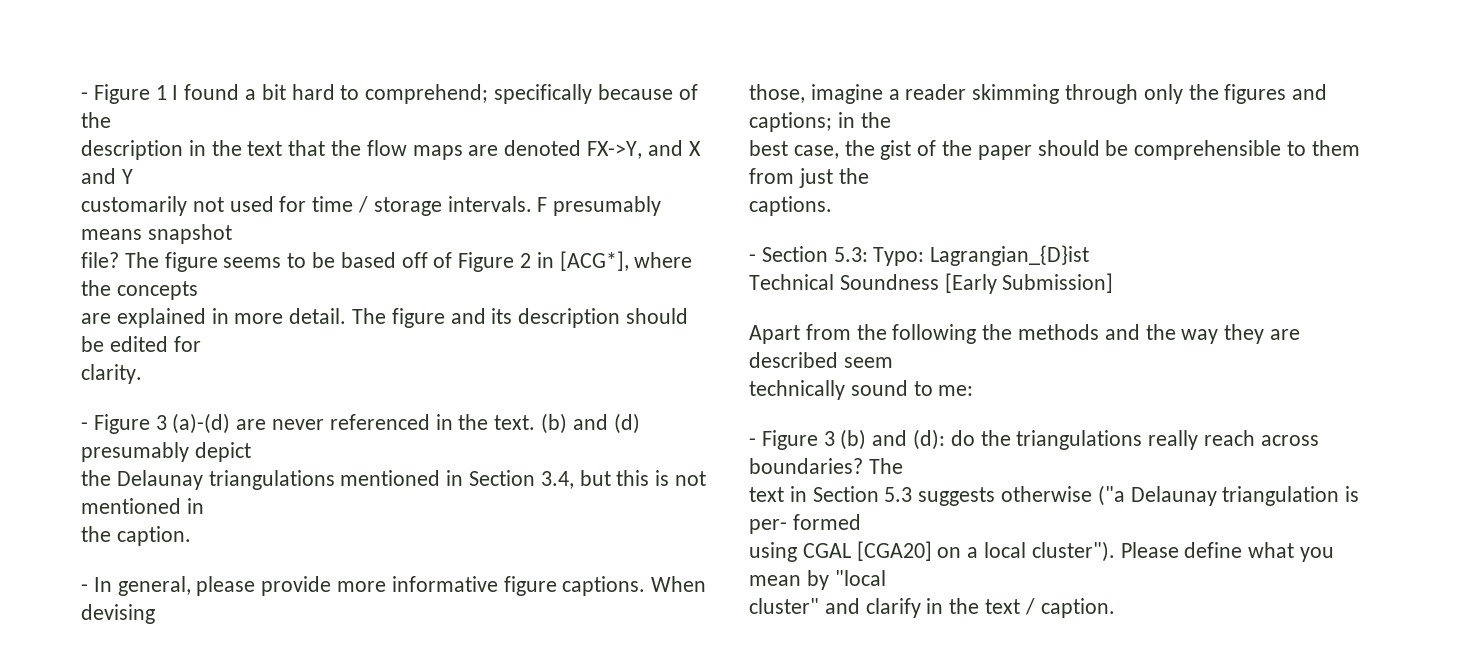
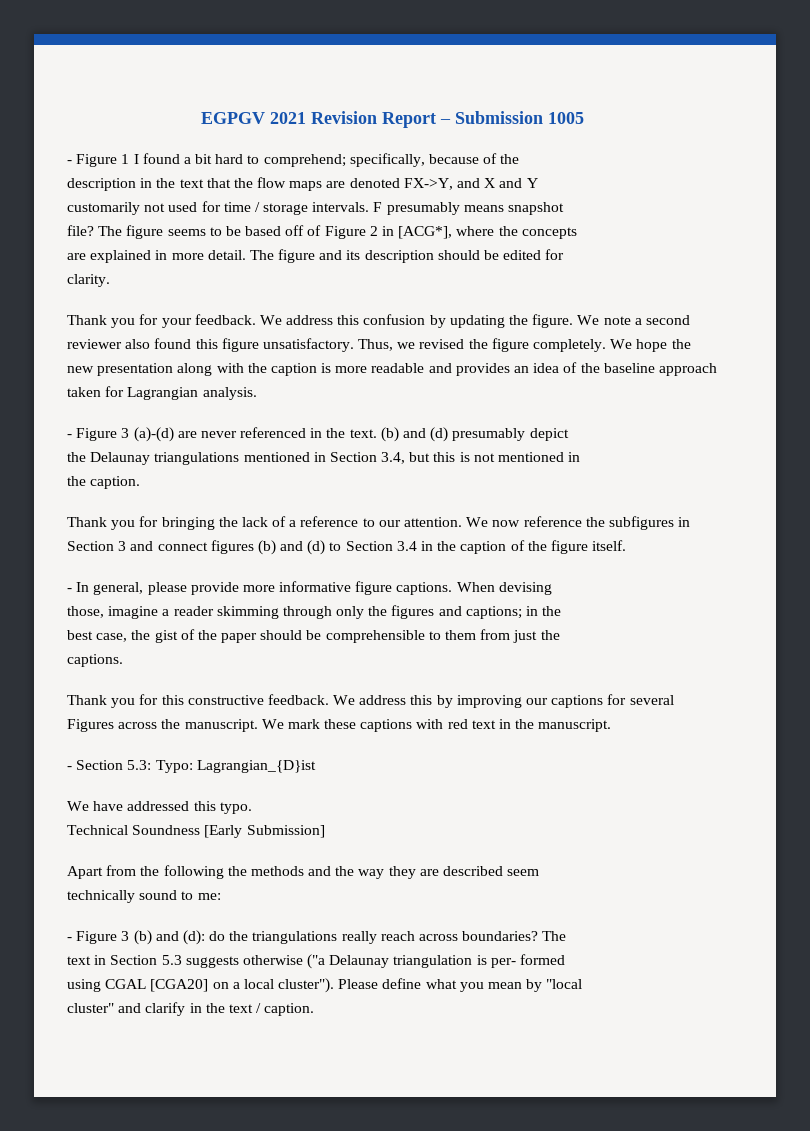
+ EGPGV 2021 Revision Report – Submission 1005
- - Figure 1 I found a bit hard to comprehend; specifically because of the
+ - Figure 1 I found a bit hard to comprehend; specifically, because of the
+ Thank you for your feedback. We address this confusion by updating the figure. We note a second reviewer also found this figure unsatisfactory. Thus, we revised the figure completely. We hope the new presentation along with the caption is more readable and provides an idea of the baseline approach taken for Lagrangian analysis.
+ Thank you for bringing the lack of a reference to our attention. We now reference the subfigures in Section 3 and connect figures (b) and (d) to Section 3.4 in the caption of the figure itself.
+ Thank you for this constructive feedback. We address this by improving our captions for several Figures across the manuscript. We mark these captions with red text in the manuscript.
+ We have addressed this typo.

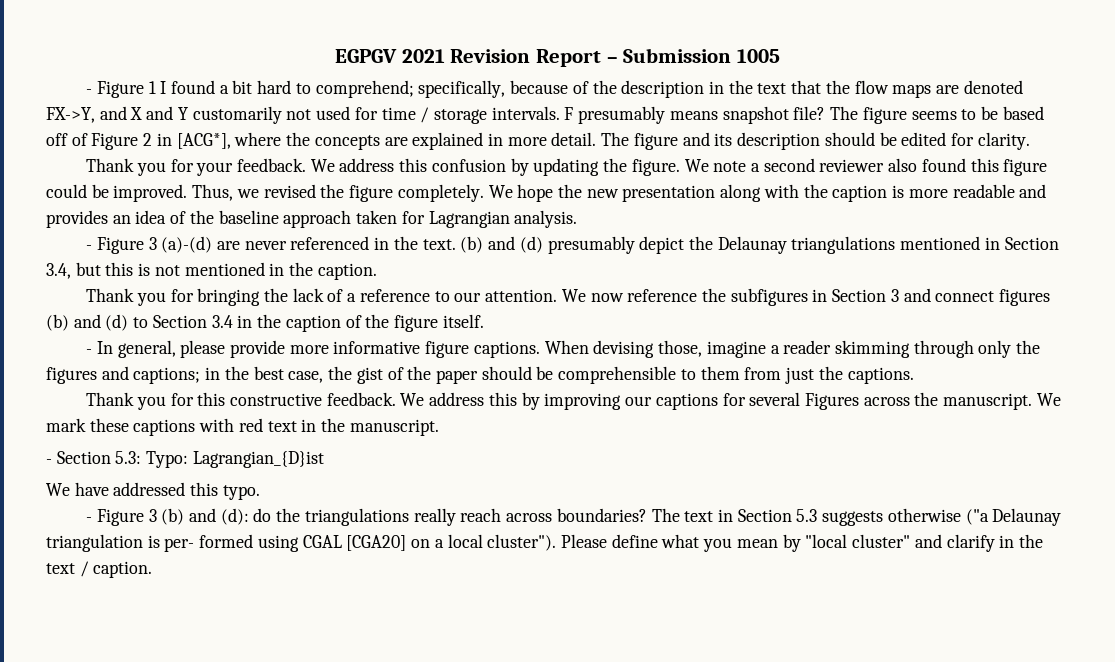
- - Figure 1 I found a bit hard to comprehend; specifically, because of the
- description in the text that the flow maps are denoted FX->Y, and X and Y
- customarily not used for time / storage intervals.
+ - Figure 1 I found a bit hard to comprehend; specifically, because of the description in the text that the flow maps are denoted FX->Y, and X and Y customarily not used for time / storage intervals.
- F presumably means snapshot
- file?
+ F presumably means snapshot file?
- The figure seems to be based off of Figure 2 in [ACG*], where the concepts
- are explained in more detail.
+ The figure seems to be based off of Figure 2 in [ACG*], where the concepts are explained in more detail.
- The figure and its description should be edited for
- clarity.
+ The figure and its description should be edited for clarity.
- We note a second reviewer also found this figure unsatisfactory.
+ We note a second reviewer also found this figure could be improved.
- (b) and (d) presumably depict
- the Delaunay triangulations mentioned in Section 3.4, but this is not mentioned in
- the caption.
+ (b) and (d) presumably depict the Delaunay triangulations mentioned in Section 3.4, but this is not mentioned in the caption.
- When devising
- those, imagine a reader skimming through only the figures and captions; in the
- best case, the gist of the paper should be comprehensible to them from just the
- captions.
+ When devising those, imagine a reader skimming through only the figures and captions; in the best case, the gist of the paper should be comprehensible to them from just the captions.
- Technical Soundness [Early Submission]
- Apart from the following the methods and the way they are described seem
- technically sound to me:
- - Figure 3 (b) and (d): do the triangulations really reach across boundaries? The
- text in Section 5.3 suggests otherwise ("a Delaunay triangulation is per- formed
- using CGAL [CGA20] on a local cluster").
+ - Figure 3 (b) and (d): do the triangulations really reach across boundaries? The text in Section 5.3 suggests otherwise ("a Delaunay triangulation is per- formed using CGAL [CGA20] on a local cluster").
- Please define what you mean by "local
- cluster" and clarify in the text / caption.
+ Please define what you mean by "local cluster" and clarify in the text / caption.

